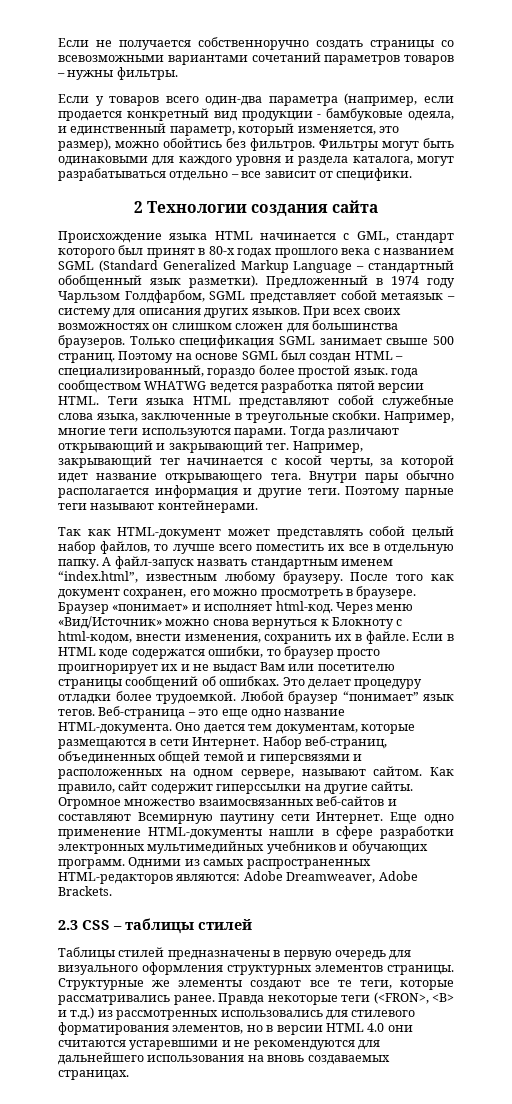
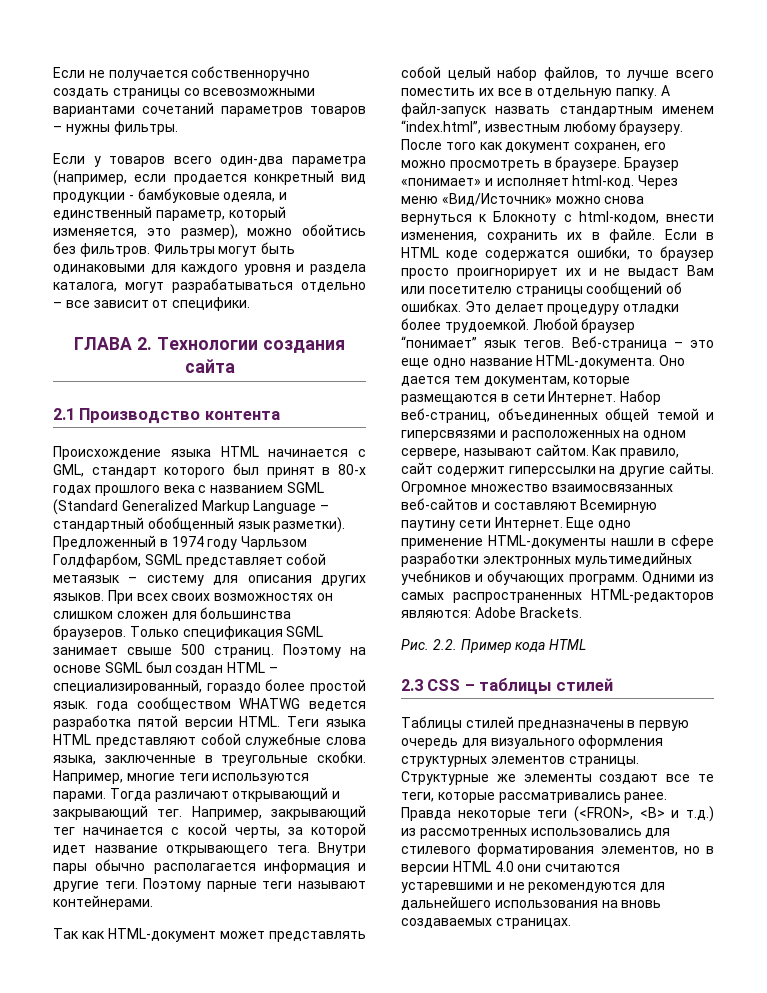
- 2 Технологии создания сайта
+ ГЛАВА 2. Технологии создания сайта
+ 2.1 Производство контента
- Одними из самых распространенных HTML-редакторов являются: Adobe Dreamweaver, Adobe Brackets.
+ Одними из самых распространенных HTML-редакторов являются: Adobe Brackets.
+ Рис. 2.2. Пример кода HTML

